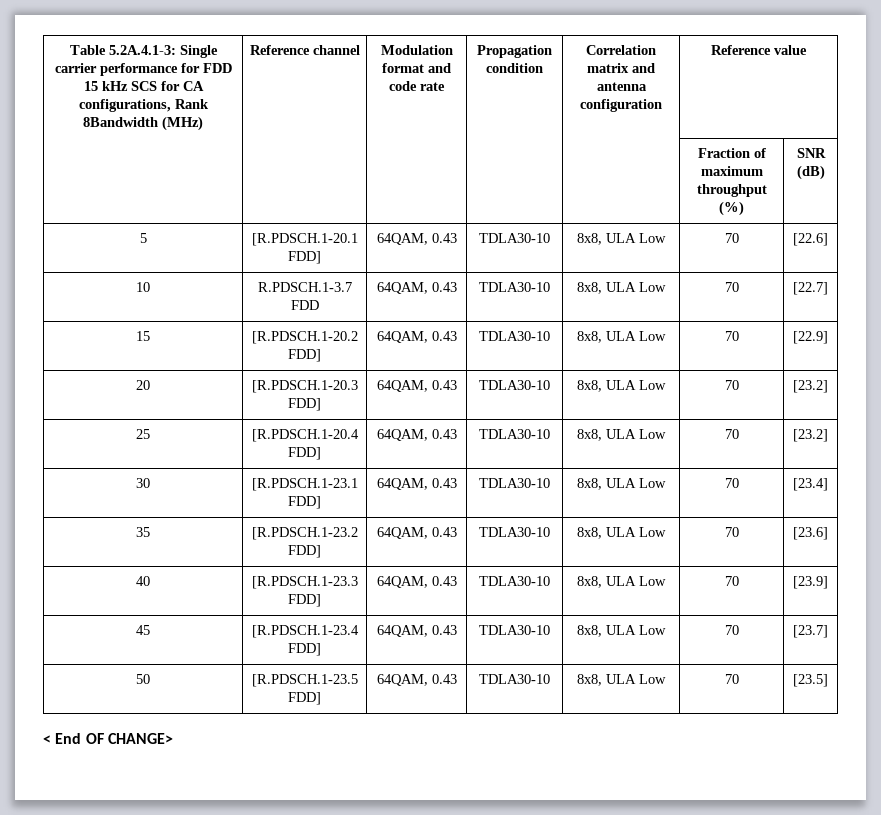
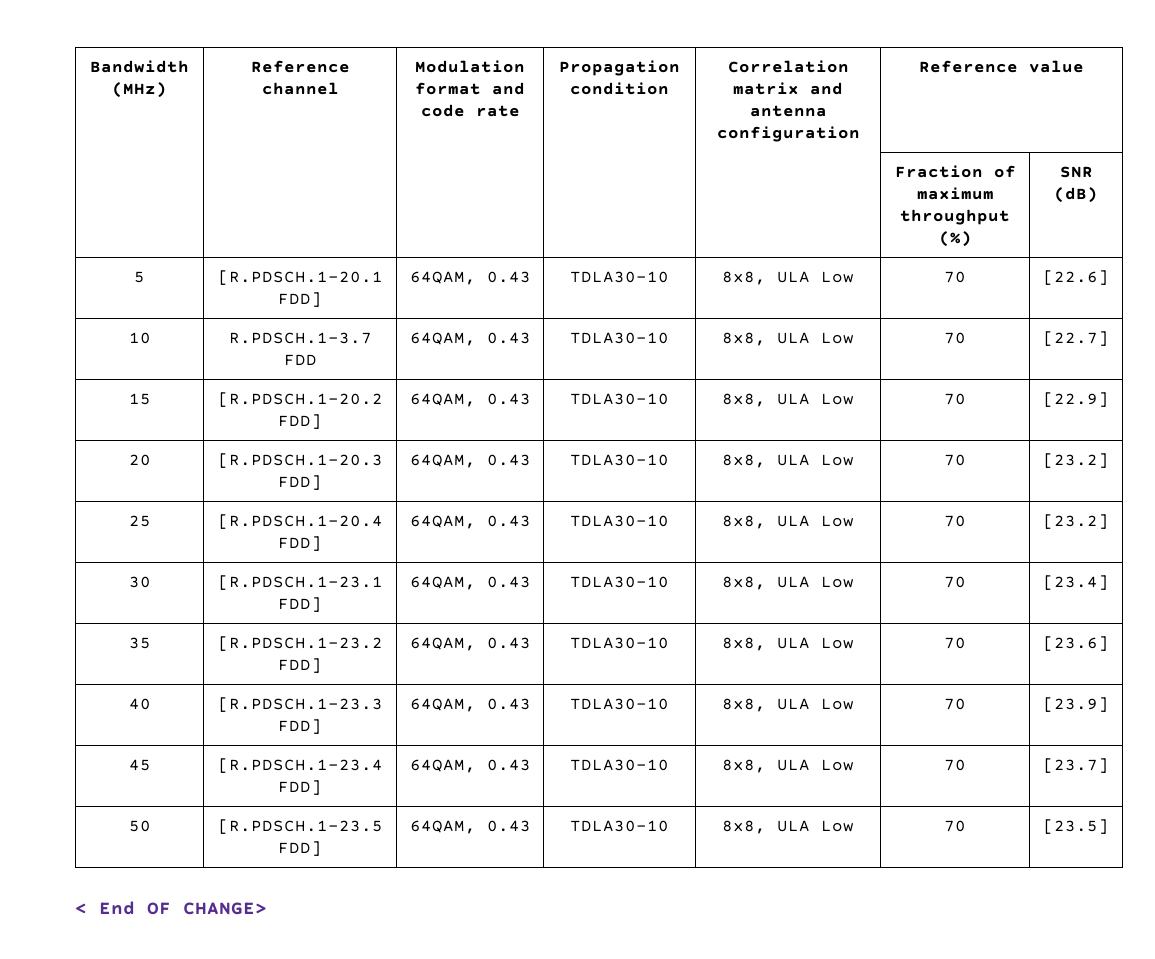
- Table 5.2A.4.1-3: Single carrier performance for FDD 15 kHz SCS for CA configurations, Rank 8Bandwidth (MHz) | Reference channel | Modulation format and code rate | Propagation condition | Correlation matrix and antenna configuration | Reference value
+ Bandwidth (MHz) | Reference channel | Modulation format and code rate | Propagation condition | Correlation matrix and antenna configuration | Reference value

